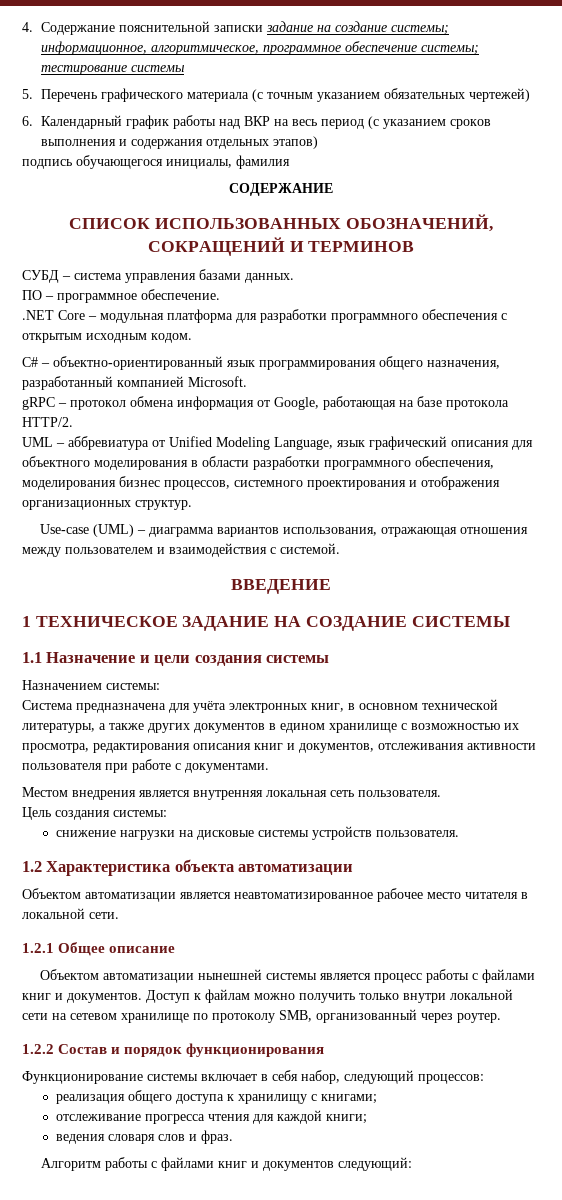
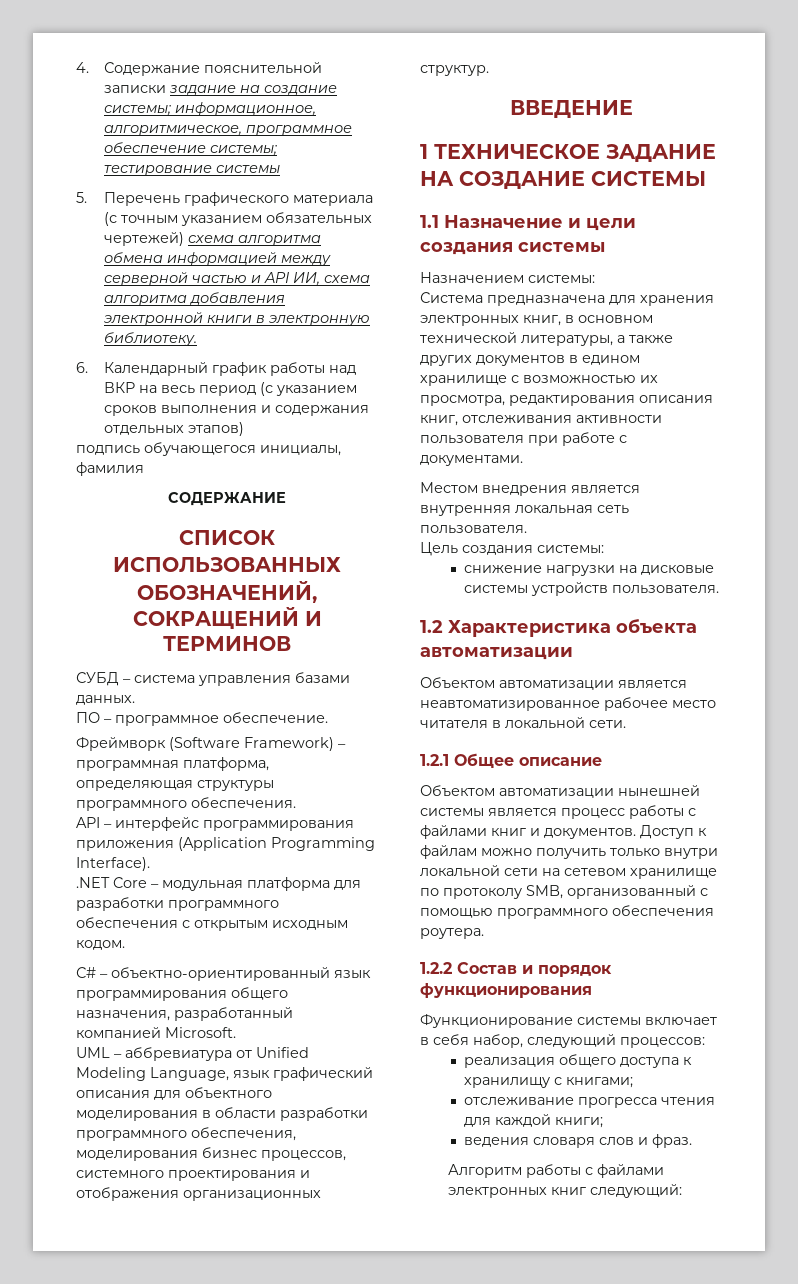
- 5. Перечень графического материала (с точным указанием обязательных чертежей)
+ 5. Перечень графического материала (с точным указанием обязательных чертежей) схема алгоритма обмена информацией между серверной частью и API ИИ, схема алгоритма добавления электронной книги в электронную библиотеку.
+ Фреймворк (Software Framework) – программная платформа, определяющая структуры программного обеспечения.
+ API – интерфейс программирования приложения (Application Programming Interface).
- gRPC – протокол обмена информация от Google, работающая на базе протокола HTTP/2.
- Use-case (UML) – диаграмма вариантов использования, отражающая отношения между пользователем и взаимодействия с системой.
- Система предназначена для учёта электронных книг, в основном технической литературы, а также других документов в едином хранилище с возможностью их просмотра, редактирования описания книг и документов, отслеживания активности пользователя при работе с документами.
+ Система предназначена для хранения электронных книг, в основном технической литературы, а также других документов в едином хранилище с возможностью их просмотра, редактирования описания книг, отслеживания активности пользователя при работе с документами.
- Доступ к файлам можно получить только внутри локальной сети на сетевом хранилище по протоколу SMB, организованный через роутер.
+ Доступ к файлам можно получить только внутри локальной сети на сетевом хранилище по протоколу SMB, организованный с помощью программного обеспечения роутера.
- Алгоритм работы с файлами книг и документов следующий:
+ Алгоритм работы с файлами электронных книг следующий:

